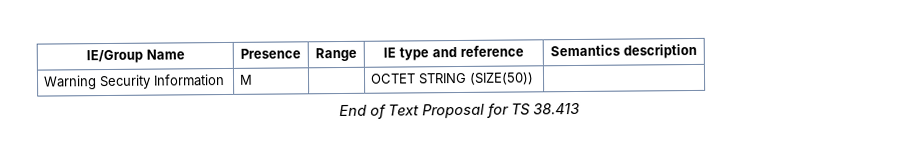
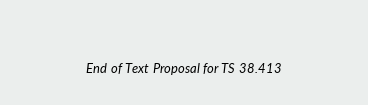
- IE/Group Name | Presence | Range | IE type and reference | Semantics description
- Warning Security Information | M | | OCTET STRING (SIZE(50)) |

